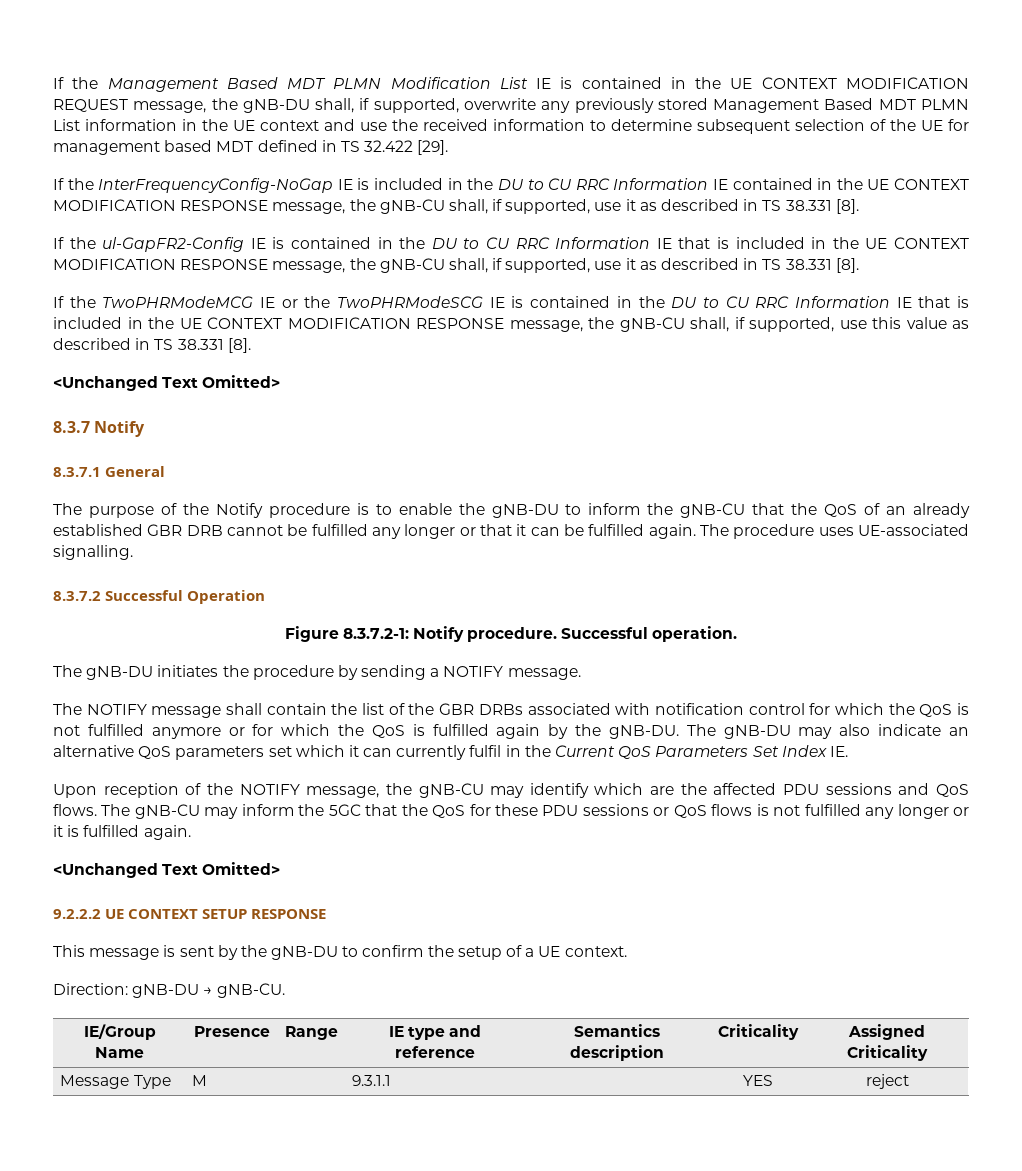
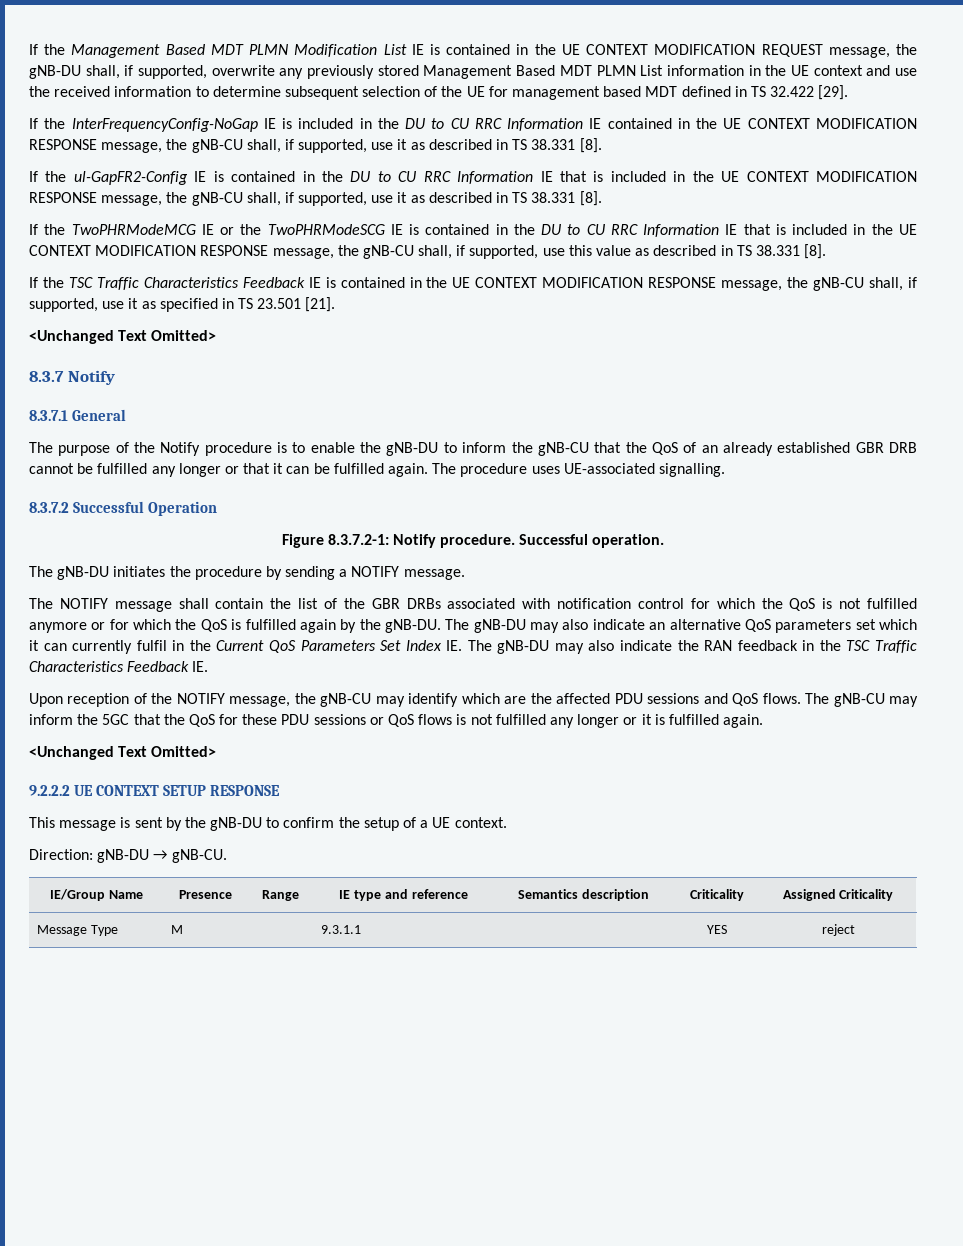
+ If the TSC Traffic Characteristics Feedback IE is contained in the UE CONTEXT MODIFICATION RESPONSE message, the gNB-CU shall, if supported, use it as specified in TS 23.501 [21].
- The gNB-DU may also indicate an alternative QoS parameters set which it can currently fulfil in the Current QoS Parameters Set Index IE.
+ The gNB-DU may also indicate an alternative QoS parameters set which it can currently fulfil in the Current QoS Parameters Set Index IE. The gNB-DU may also indicate the RAN feedback in the TSC Traffic Characteristics Feedback IE.

